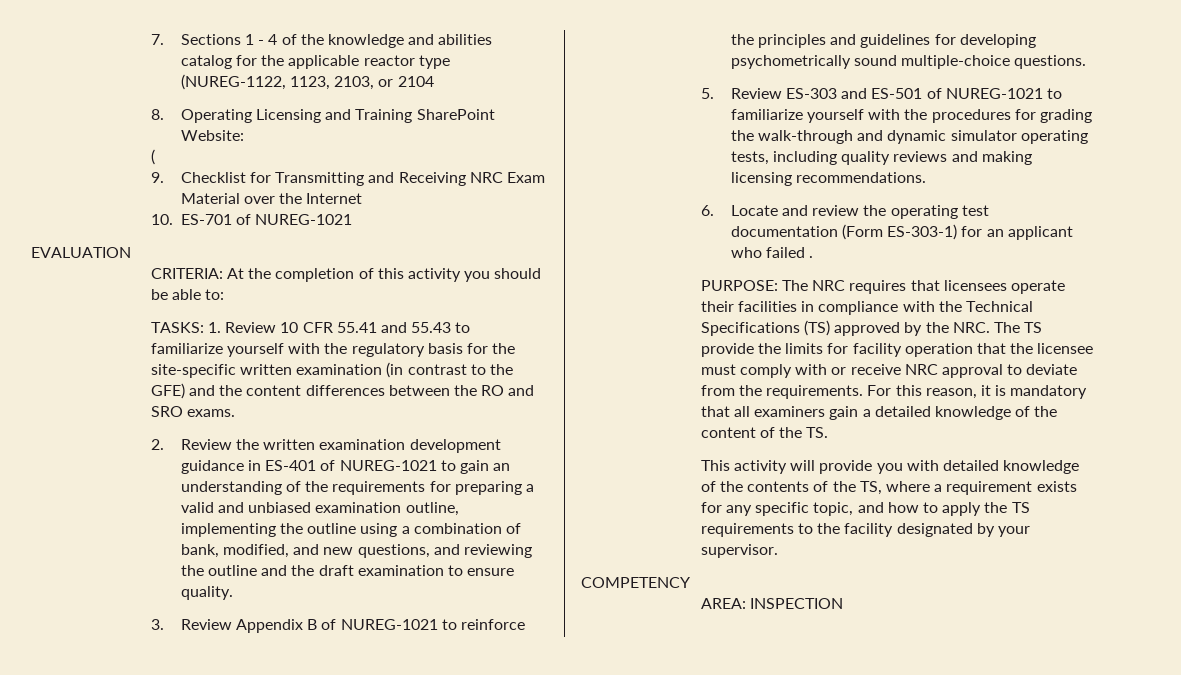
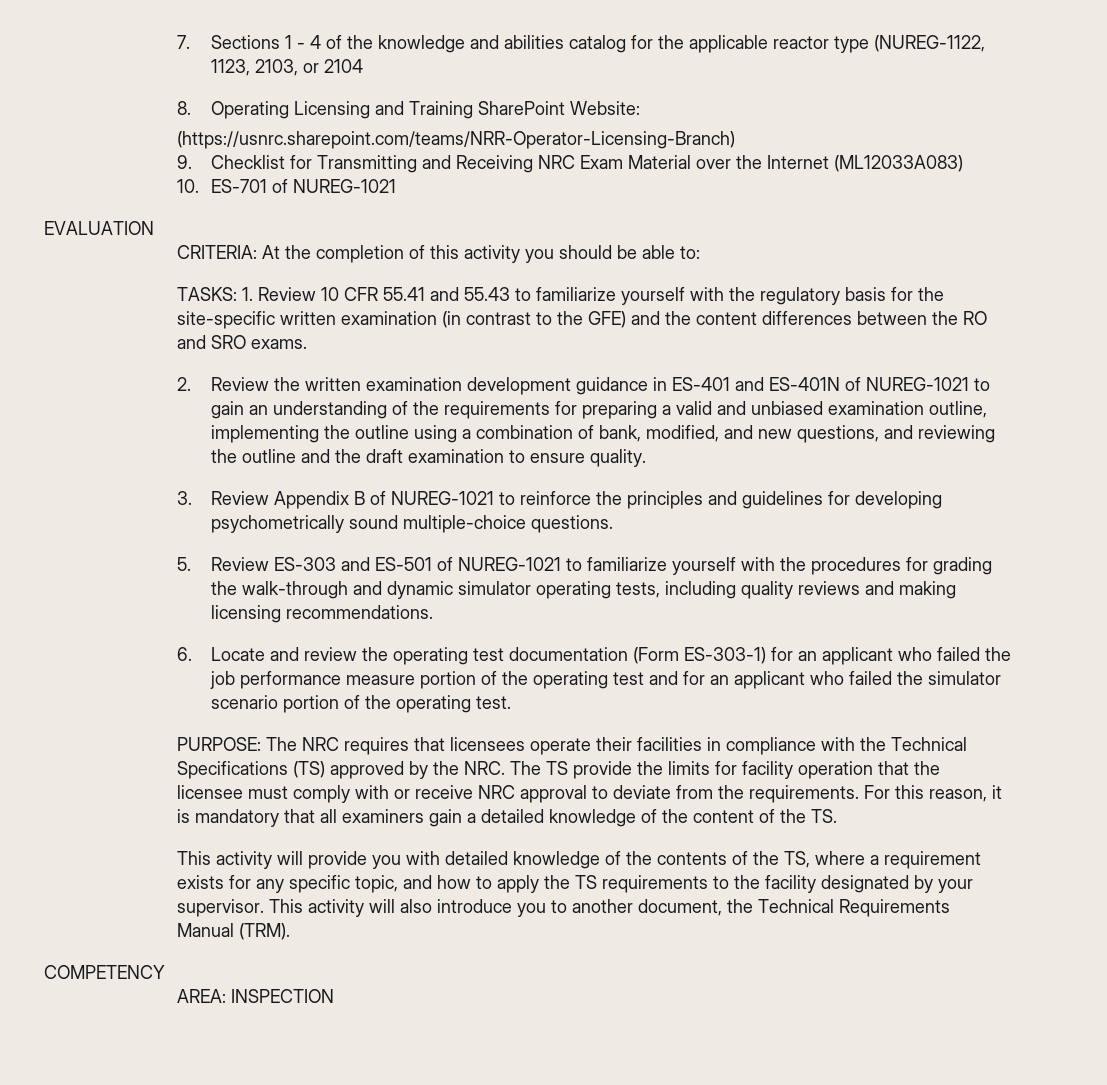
- (
+ (https://usnrc.sharepoint.com/teams/NRR-Operator-Licensing-Branch)
- 9. Checklist for Transmitting and Receiving NRC Exam Material over the Internet
+ 9. Checklist for Transmitting and Receiving NRC Exam Material over the Internet (ML12033A083)
- 2. Review the written examination development guidance in ES-401 of NUREG-1021 to gain an understanding of the requirements for preparing a valid and unbiased examination outline, implementing the outline using a combination of bank, modified, and new questions, and reviewing the outline and the draft examination to ensure quality.
+ 2. Review the written examination development guidance in ES-401 and ES-401N of NUREG-1021 to gain an understanding of the requirements for preparing a valid and unbiased examination outline, implementing the outline using a combination of bank, modified, and new questions, and reviewing the outline and the draft examination to ensure quality.
- 6. Locate and review the operating test documentation (Form ES-303-1) for an applicant who failed .
+ 6. Locate and review the operating test documentation (Form ES-303-1) for an applicant who failed the job performance measure portion of the operating test and for an applicant who failed the simulator scenario portion of the operating test.
+ This activity will also introduce you to another document, the Technical Requirements Manual (TRM).

